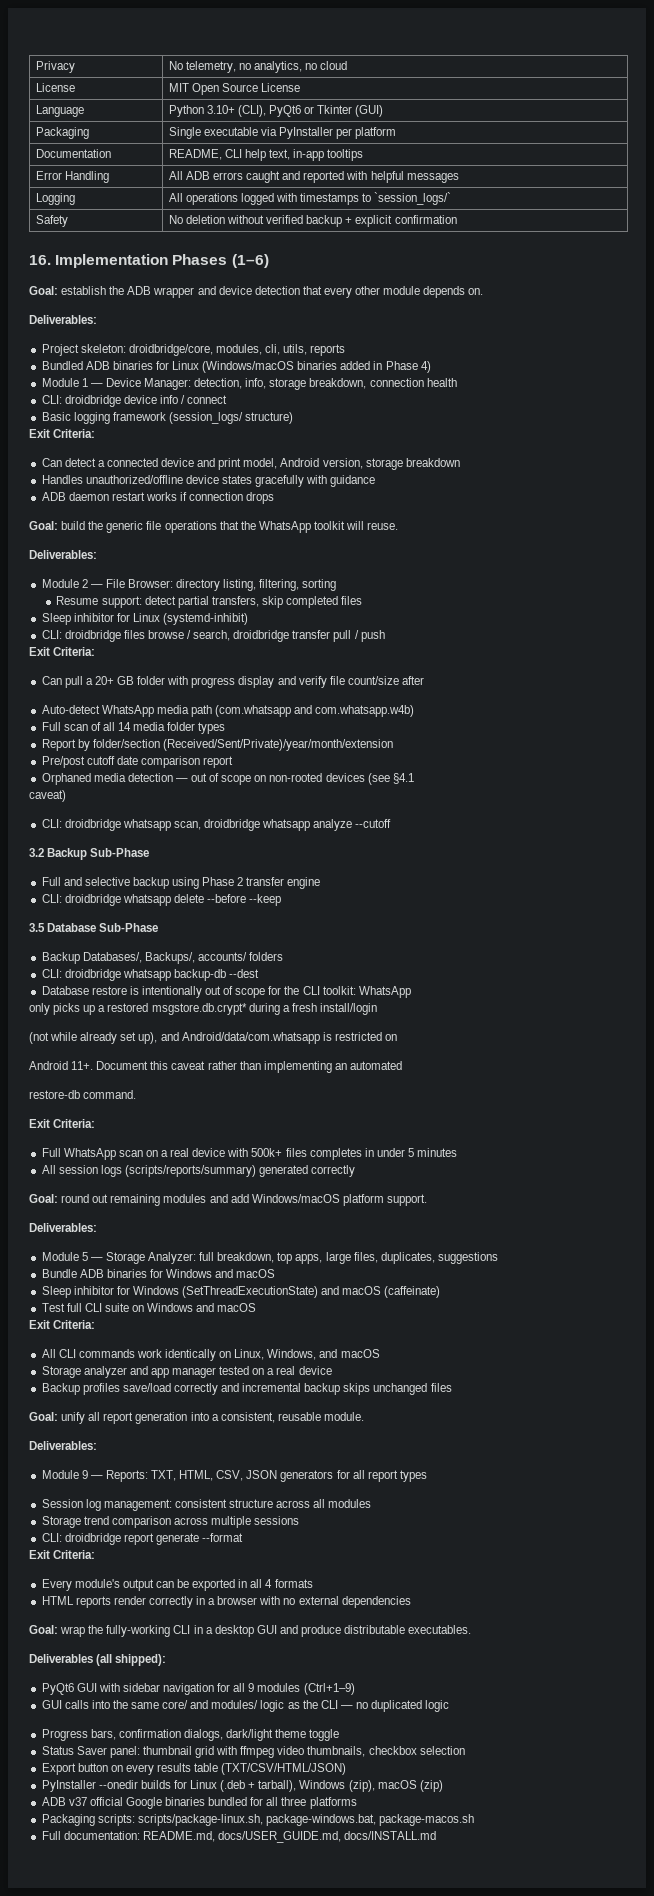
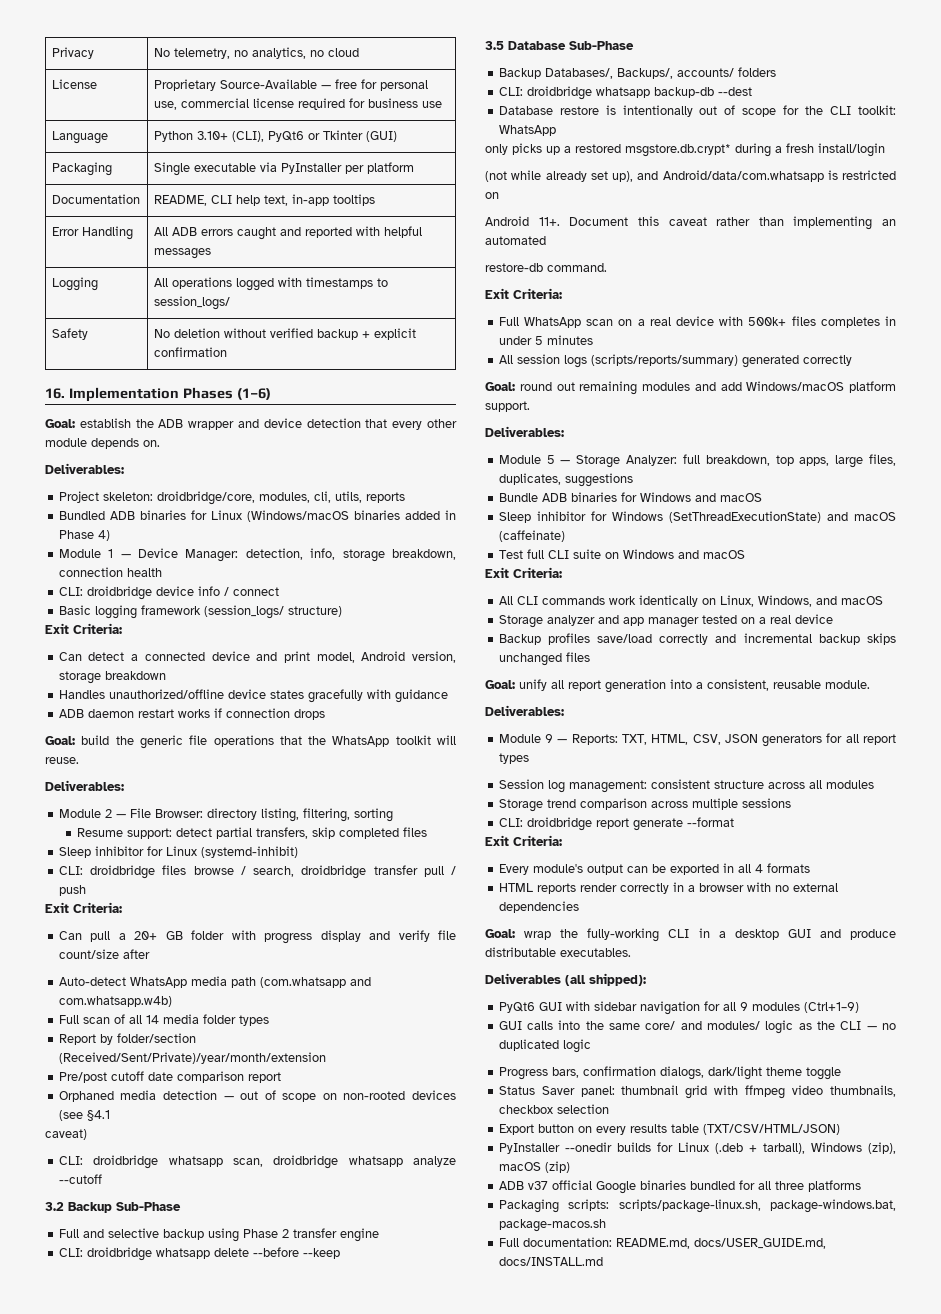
- License | MIT Open Source License
+ License | Proprietary Source-Available — free for personal use, commercial license required for business use
- Logging | All operations logged with timestamps to `session_logs/`
+ Logging | All operations logged with timestamps to session_logs/

